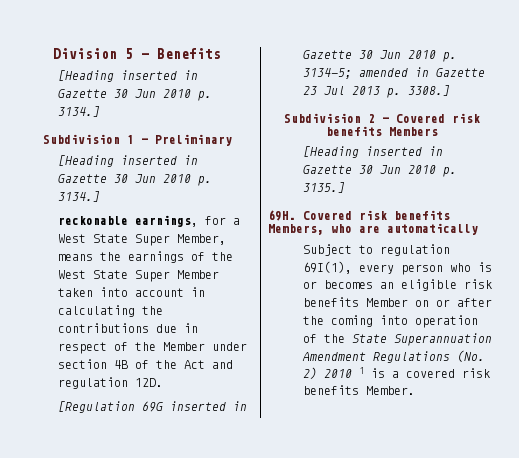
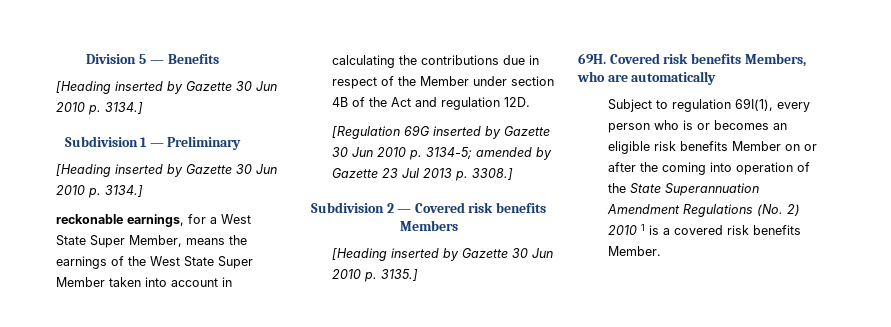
  Division 5 — Benefits
- [Heading inserted in Gazette 30 Jun 2010 p. 3134.]
+ [Heading inserted by Gazette 30 Jun 2010 p. 3134.]
  Subdivision 1 — Preliminary
- [Heading inserted in Gazette 30 Jun 2010 p. 3134.]
+ [Heading inserted by Gazette 30 Jun 2010 p. 3134.]
- [Regulation 69G inserted in Gazette 30 Jun 2010 p. 3134-5; amended in Gazette 23 Jul 2013 p. 3308.]
+ [Regulation 69G inserted by Gazette 30 Jun 2010 p. 3134-5; amended by Gazette 23 Jul 2013 p. 3308.]
- [Heading inserted in Gazette 30 Jun 2010 p. 3135.]
+ [Heading inserted by Gazette 30 Jun 2010 p. 3135.]

